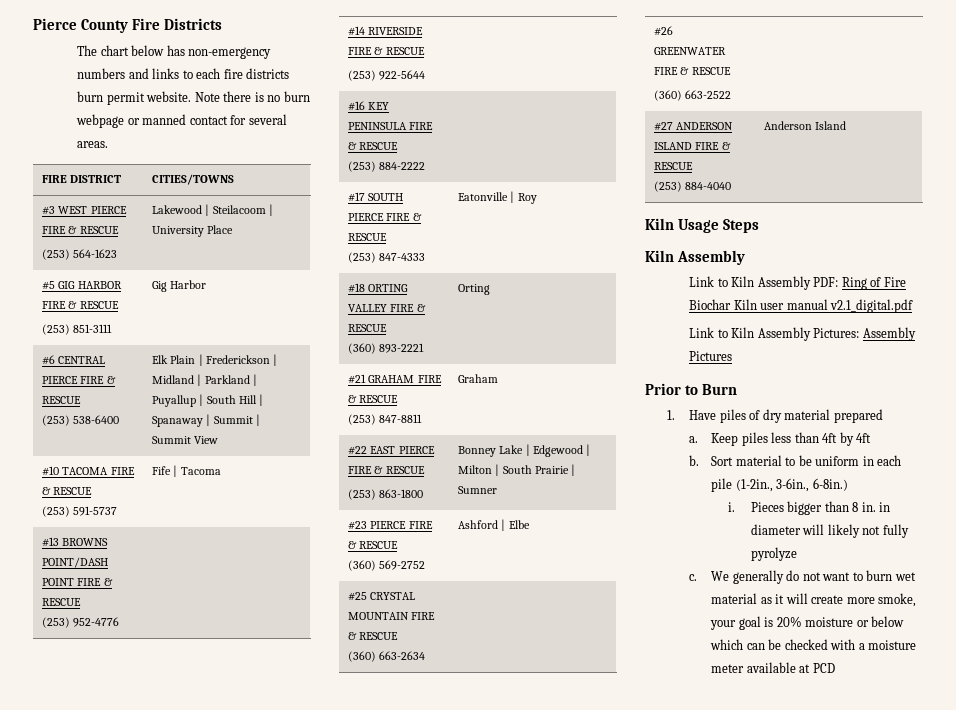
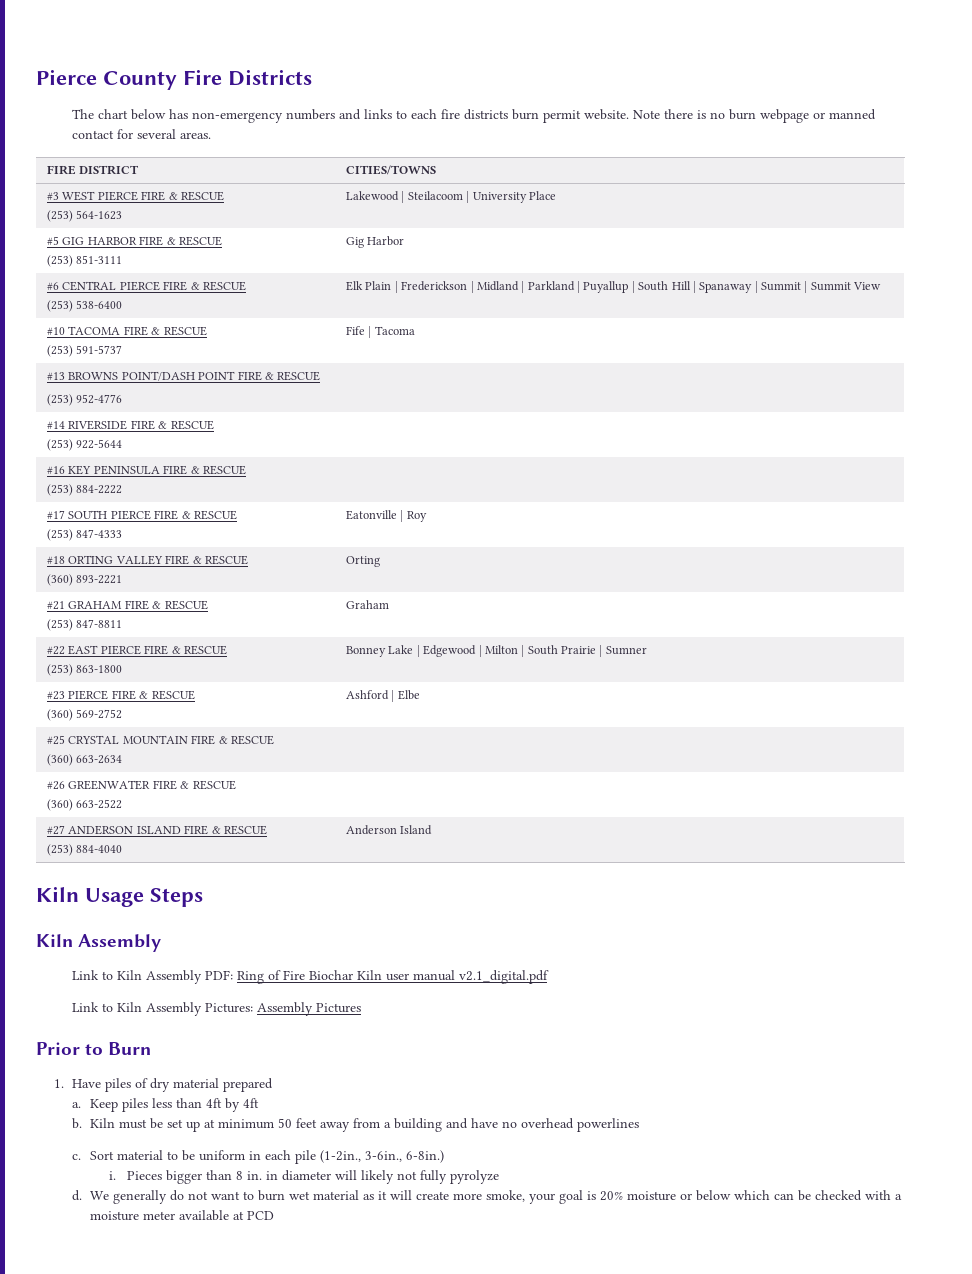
+ Kiln must be set up at minimum 50 feet away from a building and have no overhead powerlines
+ c.
- c.
+ d.

